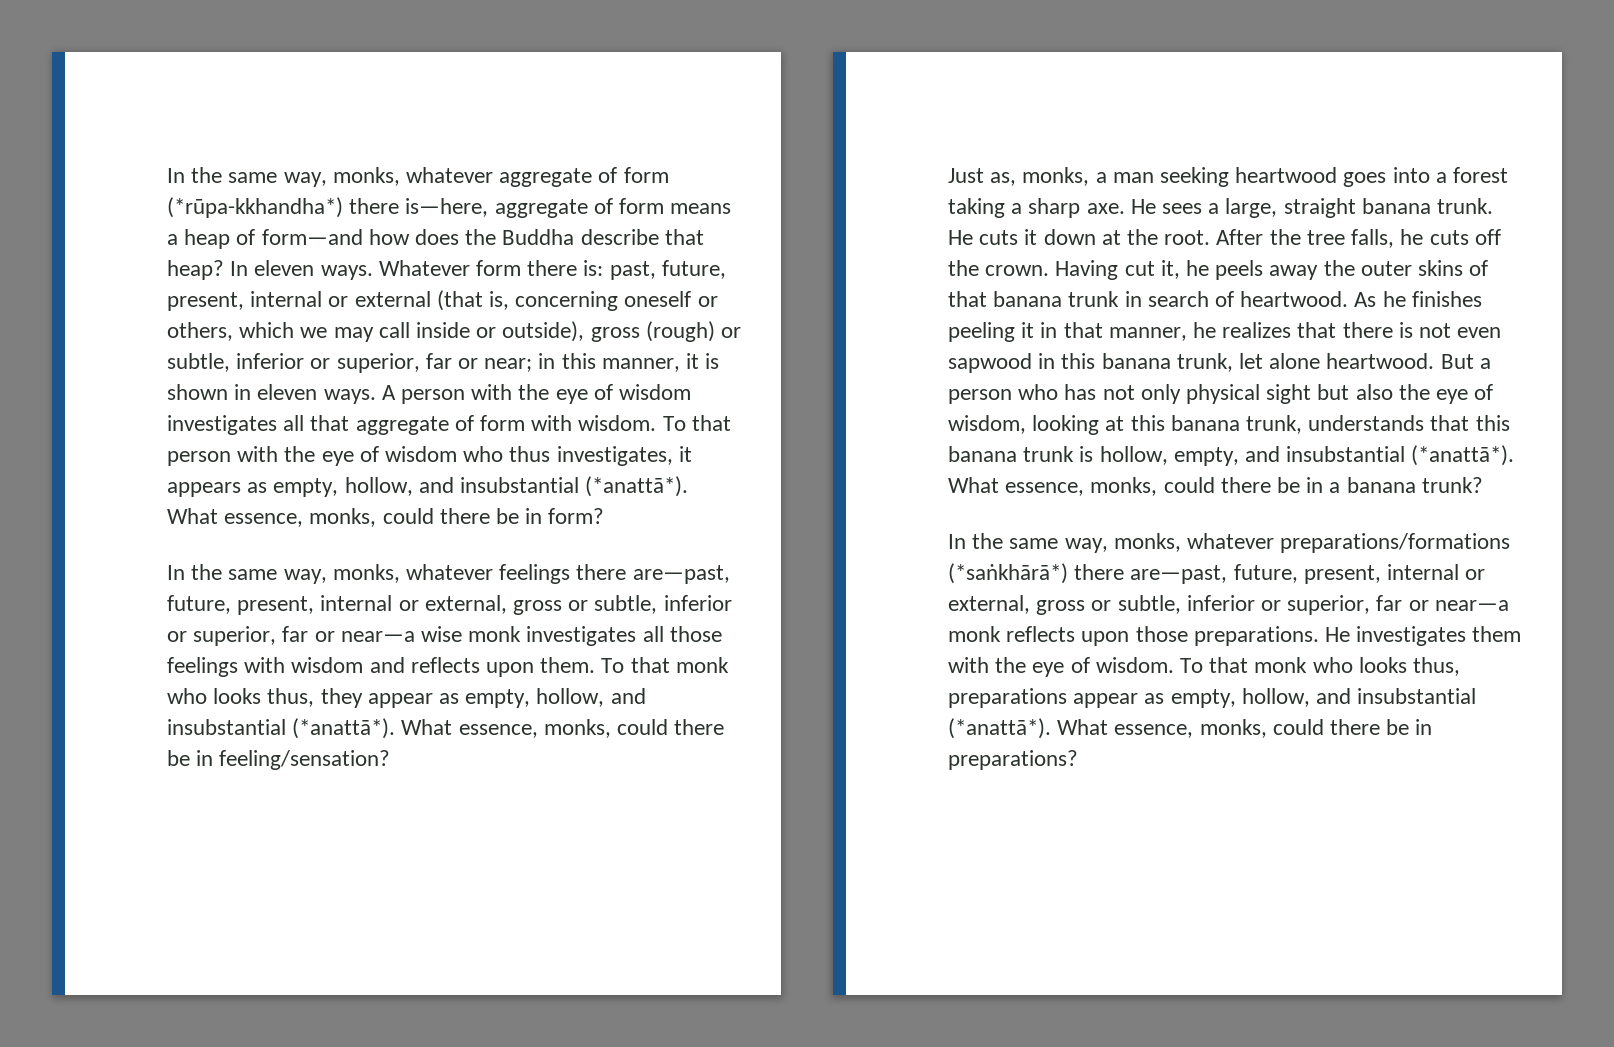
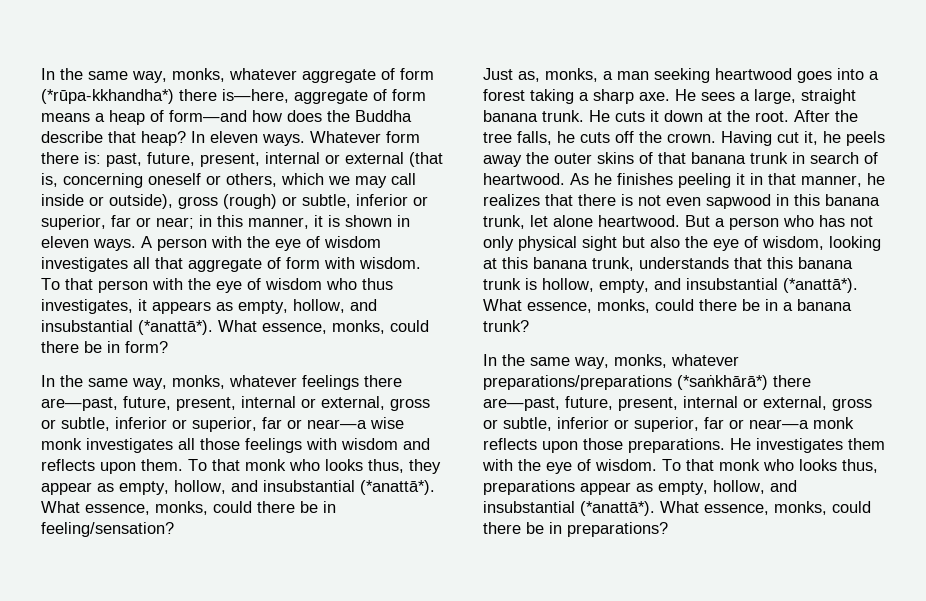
- In the same way, monks, whatever preparations/formations (*saṅkhārā*) there are—past, future, present, internal or external, gross or subtle, inferior or superior, far or near—a monk reflects upon those preparations.
+ In the same way, monks, whatever preparations/preparations (*saṅkhārā*) there are—past, future, present, internal or external, gross or subtle, inferior or superior, far or near—a monk reflects upon those preparations.

